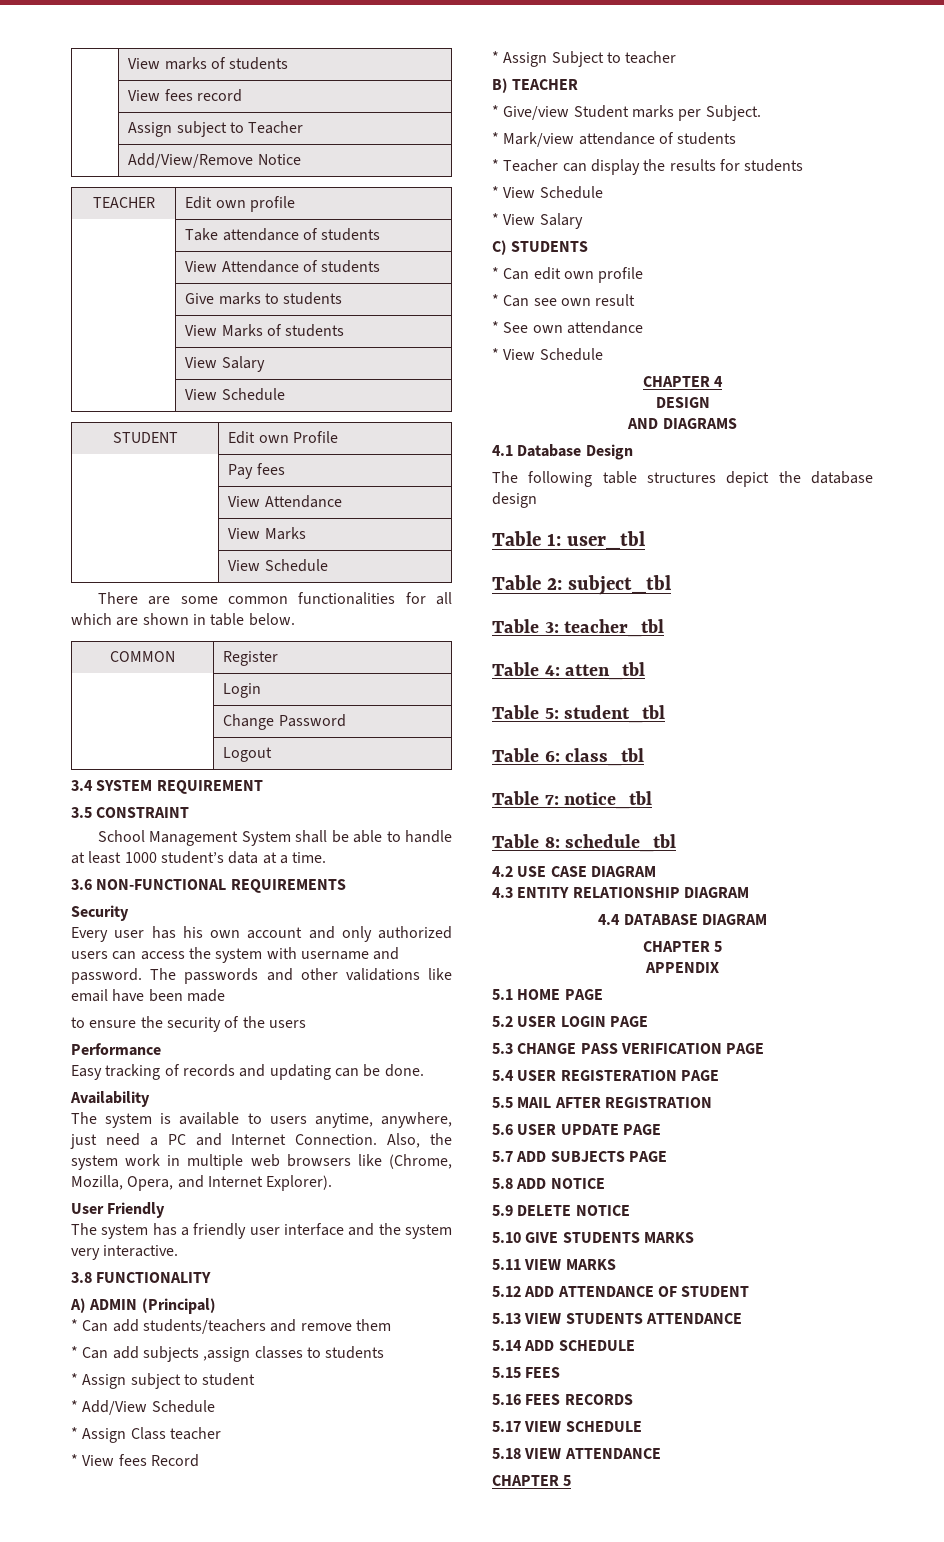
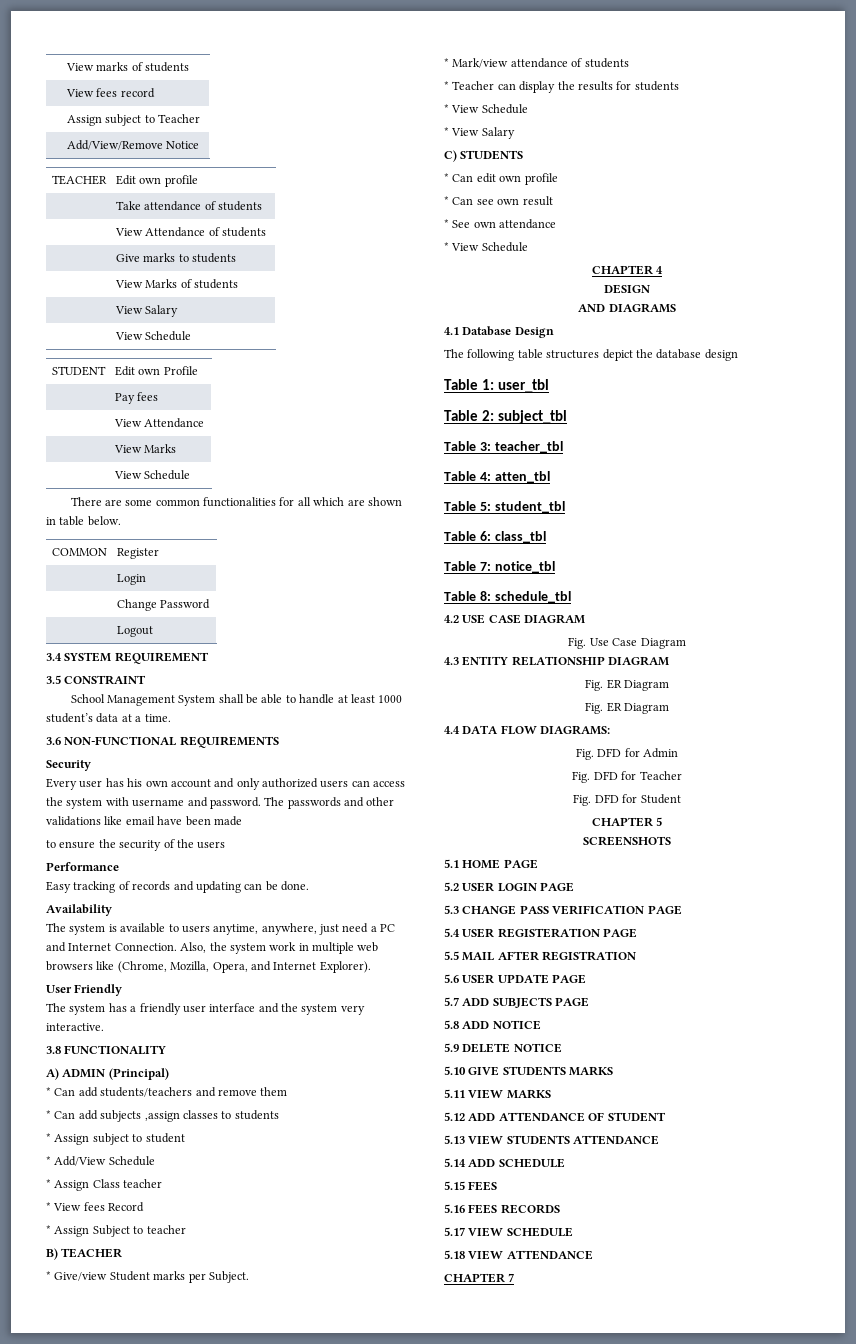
+ Fig. Use Case Diagram
  4.3 ENTITY RELATIONSHIP DIAGRAM
- 4.4 DATABASE DIAGRAM
+ Fig. ER Diagram
+ Fig. ER Diagram
+ 4.4 DATA FLOW DIAGRAMS:
+ Fig. DFD for Admin
+ Fig. DFD for Teacher
+ Fig. DFD for Student
- APPENDIX
+ SCREENSHOTS
  5.18 VIEW ATTENDANCE
- CHAPTER 5
+ CHAPTER 7

